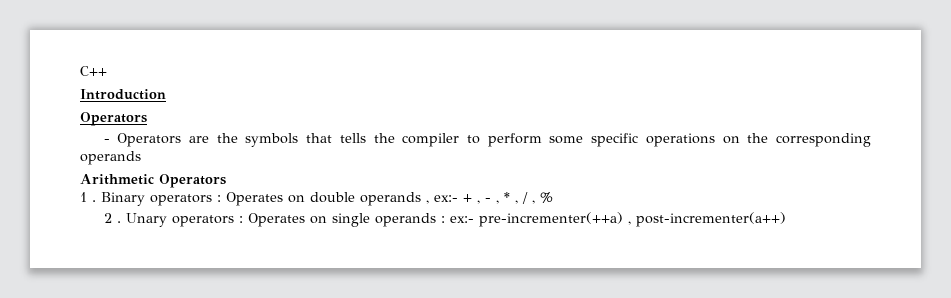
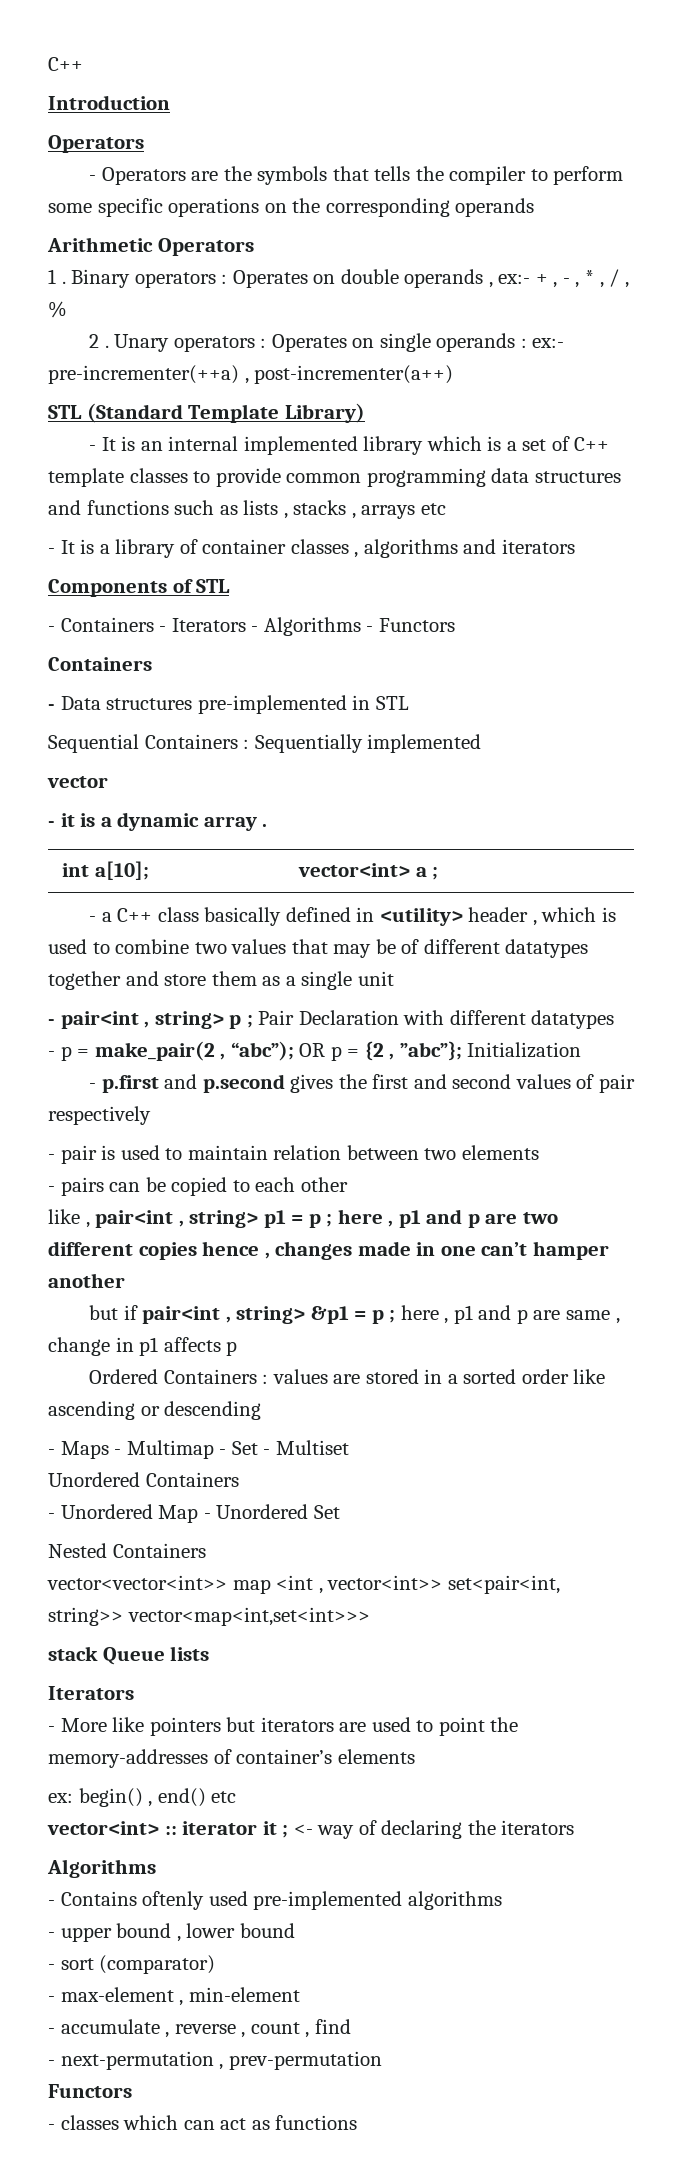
+ STL (Standard Template Library)
+ - It is an internal implemented library which is a set of C++ template classes to provide common programming data structures and functions such as lists , stacks , arrays etc
+ - It is a library of container classes , algorithms and iterators
+ Components of STL
+ - Containers - Iterators - Algorithms - Functors
+ Containers
+ - Data structures pre-implemented in STL
+ Sequential Containers : Sequentially implemented
+ vector
+ - it is a dynamic array .
+ int a[10]; | vector<int> a ;
+ - a C++ class basically defined in <utility> header , which is used to combine two values that may be of different datatypes together and store them as a single unit
+ - pair<int , string> p ; Pair Declaration with different datatypes
+ - p = make_pair(2 , “abc”); OR p = {2 , ”abc”}; Initialization
+ - p.first and p.second gives the first and second values of pair respectively
+ - pair is used to maintain relation between two elements
+ - pairs can be copied to each other
+ like , pair<int , string> p1 = p ; here , p1 and p are two different copies hence , changes made in one can’t hamper another
+ but if pair<int , string> &p1 = p ; here , p1 and p are same , change in p1 affects p
+ Ordered Containers : values are stored in a sorted order like ascending or descending
+ - Maps - Multimap - Set - Multiset
+ Unordered Containers
+ - Unordered Map - Unordered Set
+ Nested Containers
+ vector<vector<int>> map <int , vector<int>> set<pair<int, string>> vector<map<int,set<int>>>
+ stack Queue lists
+ Iterators
+ - More like pointers but iterators are used to point the memory-addresses of container’s elements
+ ex: begin() , end() etc
+ vector<int> :: iterator it ; <- way of declaring the iterators
+ Algorithms
+ - Contains oftenly used pre-implemented algorithms
+ - upper bound , lower bound
+ - sort (comparator)
+ - max-element , min-element
+ - accumulate , reverse , count , find
+ - next-permutation , prev-permutation
+ Functors
+ - classes which can act as functions

